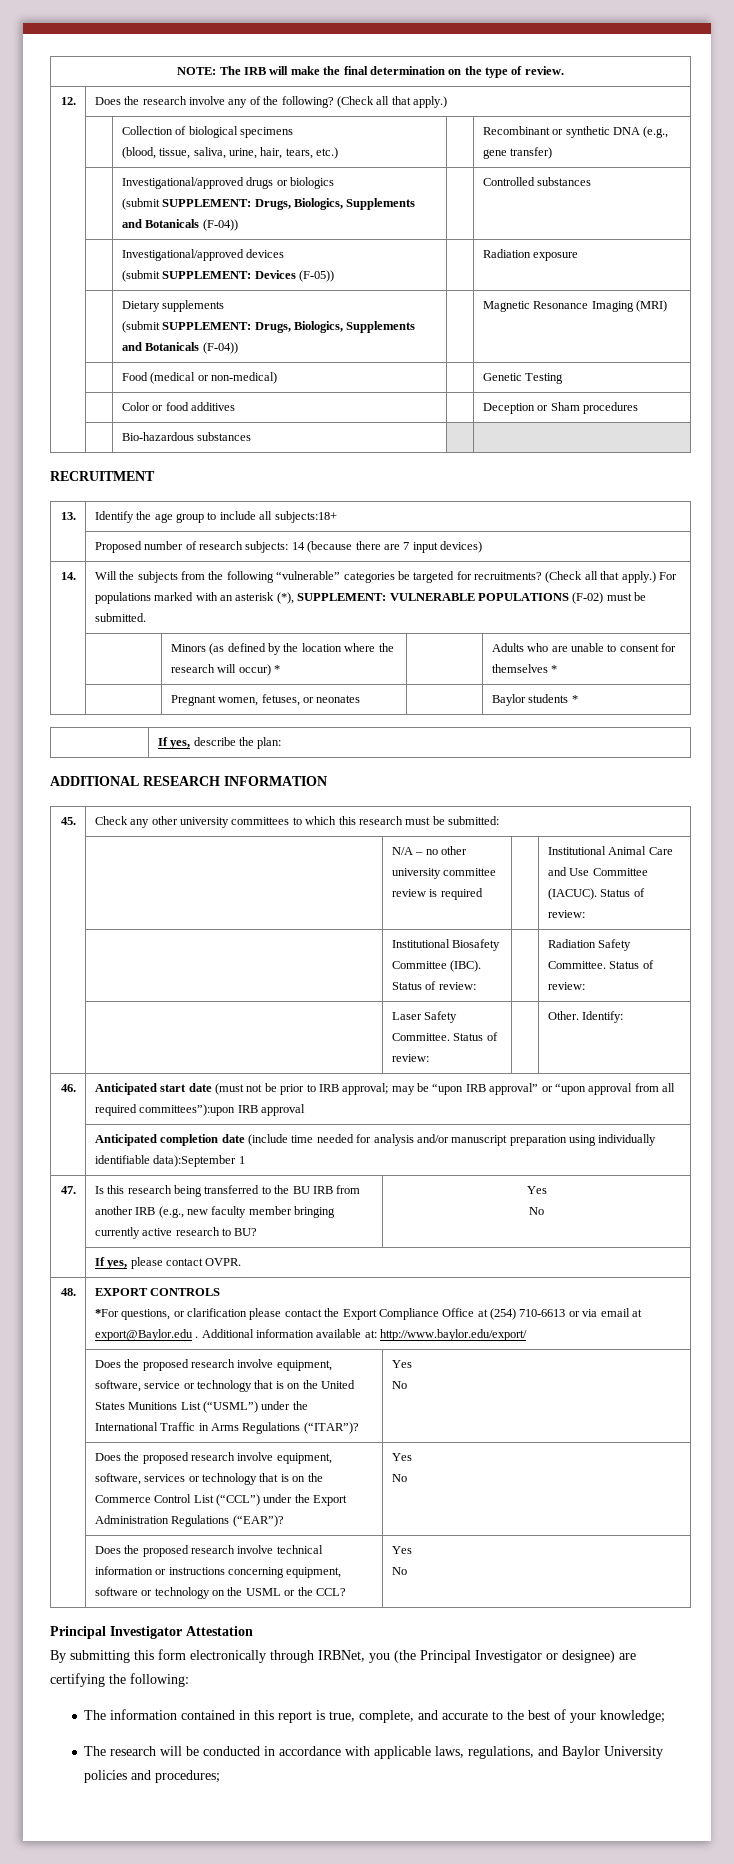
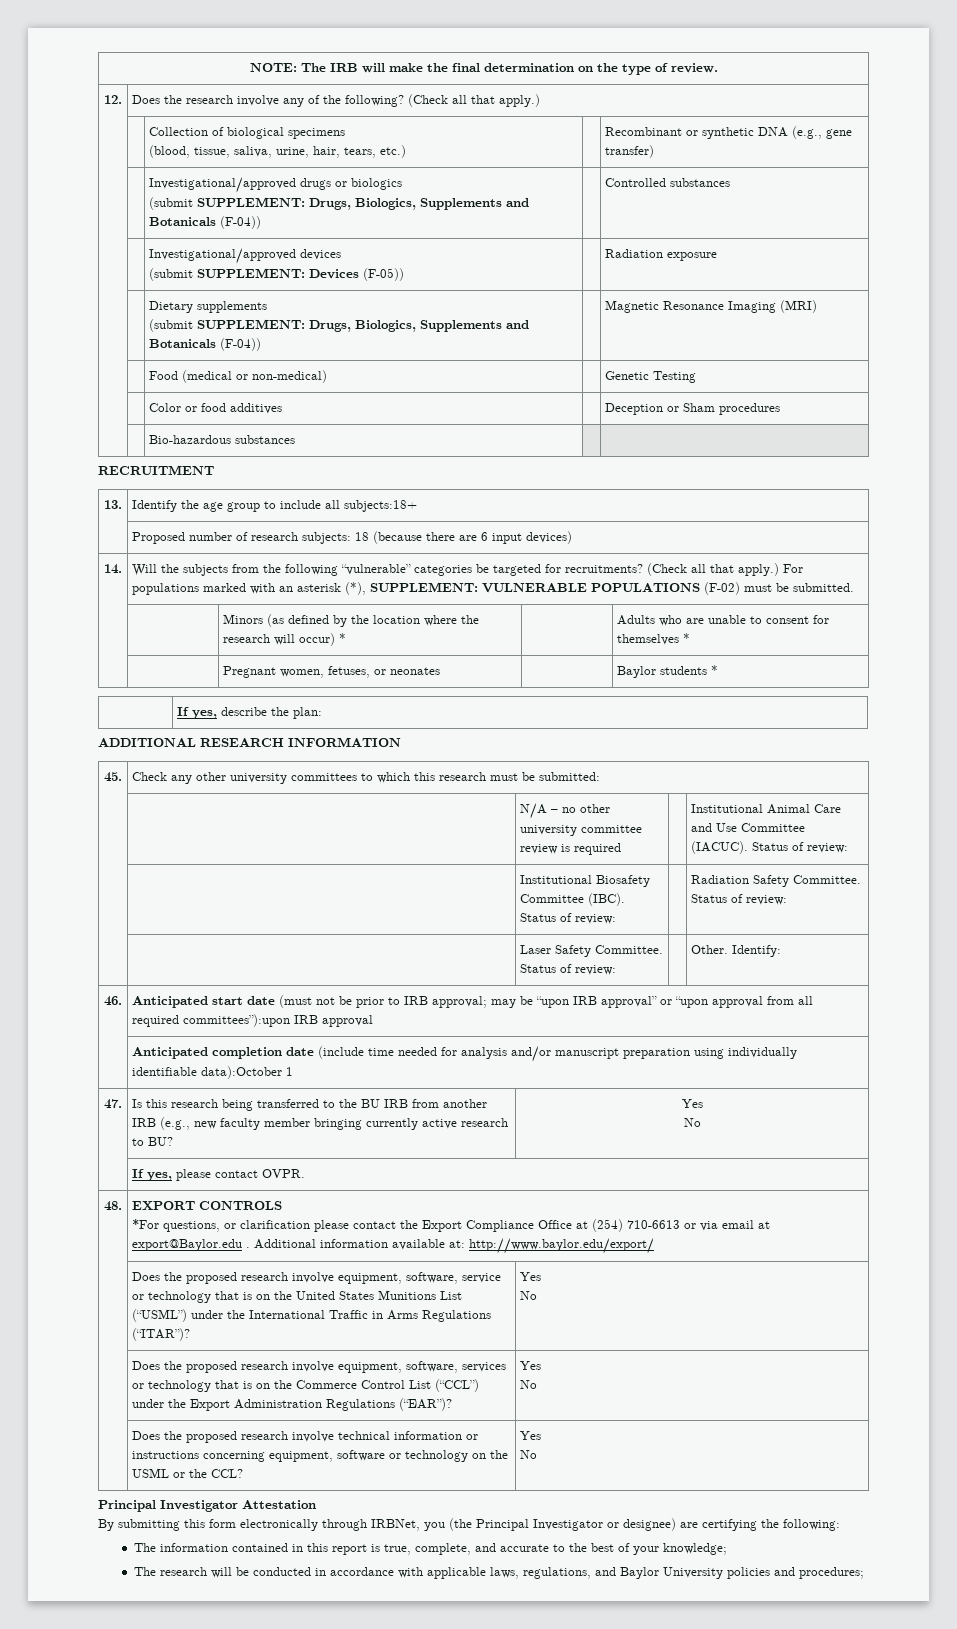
- | Proposed number of research subjects: 14 (because there are 7 input devices)
+ | Proposed number of research subjects: 18 (because there are 6 input devices)
- | Anticipated completion date (include time needed for analysis and/or manuscript preparation using individually identifiable data):September 1
+ | Anticipated completion date (include time needed for analysis and/or manuscript preparation using individually identifiable data):October 1

